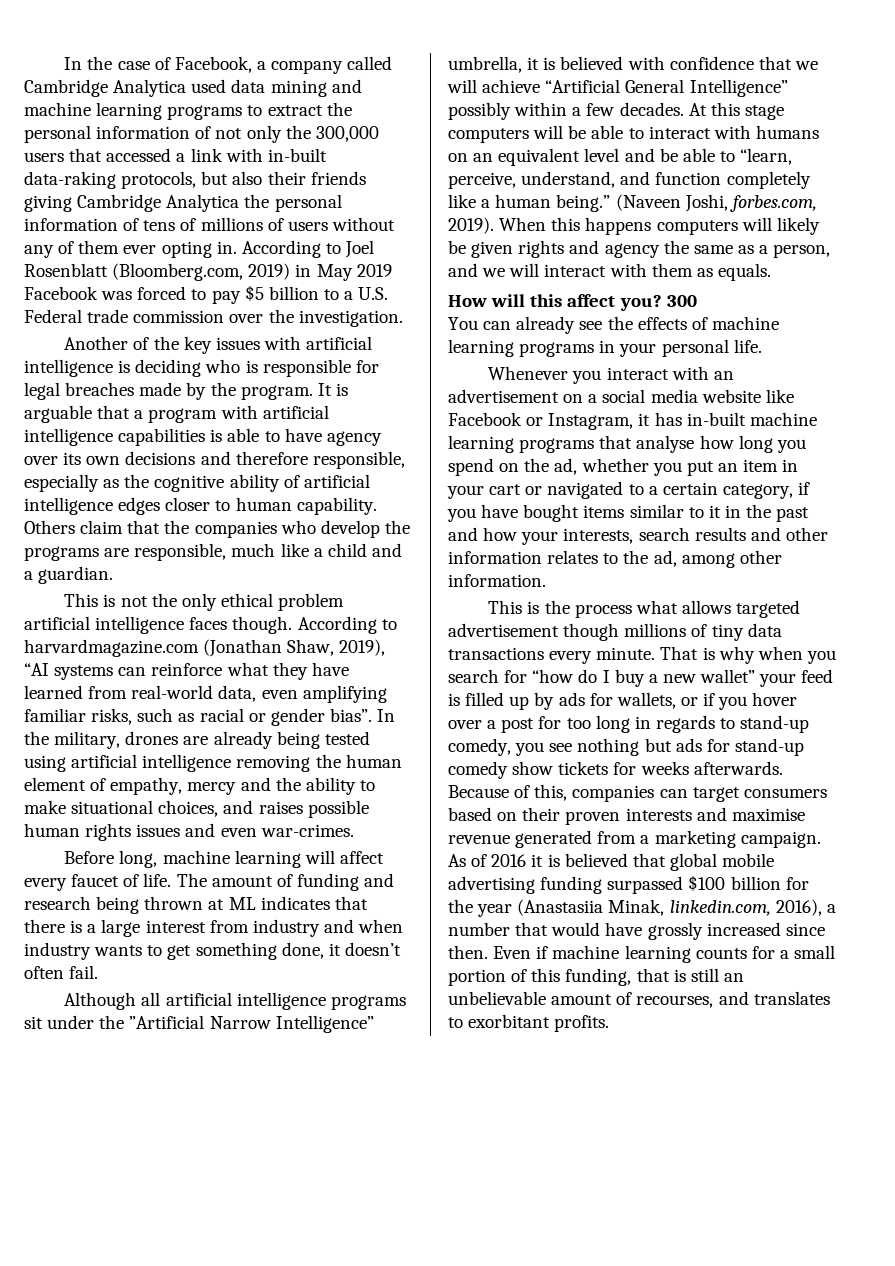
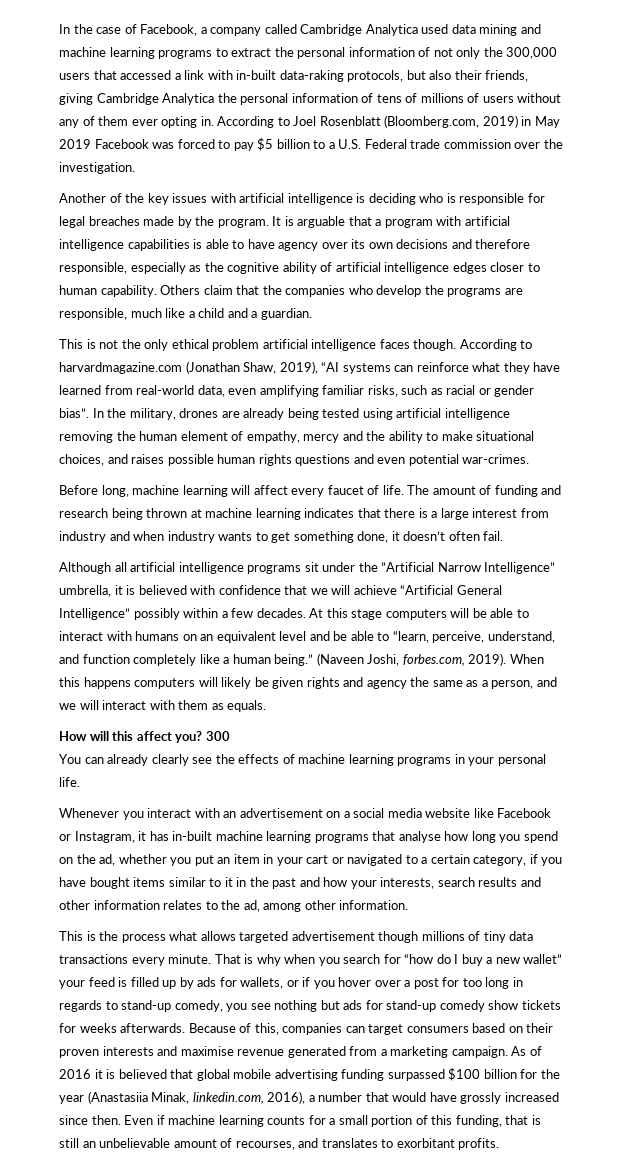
- In the case of Facebook, a company called Cambridge Analytica used data mining and machine learning programs to extract the personal information of not only the 300,000 users that accessed a link with in-built data-raking protocols, but also their friends giving Cambridge Analytica the personal information of tens of millions of users without any of them ever opting in.
+ In the case of Facebook, a company called Cambridge Analytica used data mining and machine learning programs to extract the personal information of not only the 300,000 users that accessed a link with in-built data-raking protocols, but also their friends, giving Cambridge Analytica the personal information of tens of millions of users without any of them ever opting in.
- In the military, drones are already being tested using artificial intelligence removing the human element of empathy, mercy and the ability to make situational choices, and raises possible human rights issues and even war-crimes.
+ In the military, drones are already being tested using artificial intelligence removing the human element of empathy, mercy and the ability to make situational choices, and raises possible human rights questions and even potential war-crimes.
- The amount of funding and research being thrown at ML indicates that there is a large interest from industry and when industry wants to get something done, it doesn’t often fail.
+ The amount of funding and research being thrown at machine learning indicates that there is a large interest from industry and when industry wants to get something done, it doesn’t often fail.
- You can already see the effects of machine learning programs in your personal life.
+ You can already clearly see the effects of machine learning programs in your personal life.

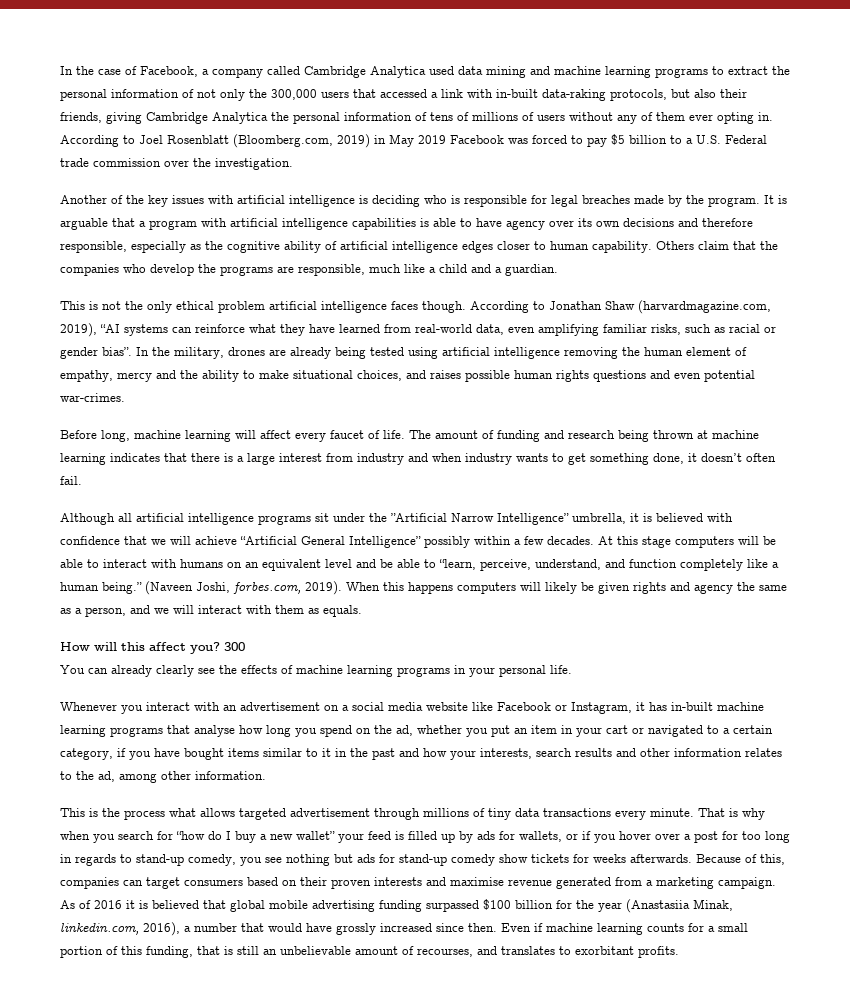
- According to harvardmagazine.com (Jonathan Shaw, 2019), “AI systems can reinforce what they have learned from real-world data, even amplifying familiar risks, such as racial or gender bias”.
+ According to Jonathan Shaw (harvardmagazine.com, 2019), “AI systems can reinforce what they have learned from real-world data, even amplifying familiar risks, such as racial or gender bias”.
- This is the process what allows targeted advertisement though millions of tiny data transactions every minute.
+ This is the process what allows targeted advertisement through millions of tiny data transactions every minute.

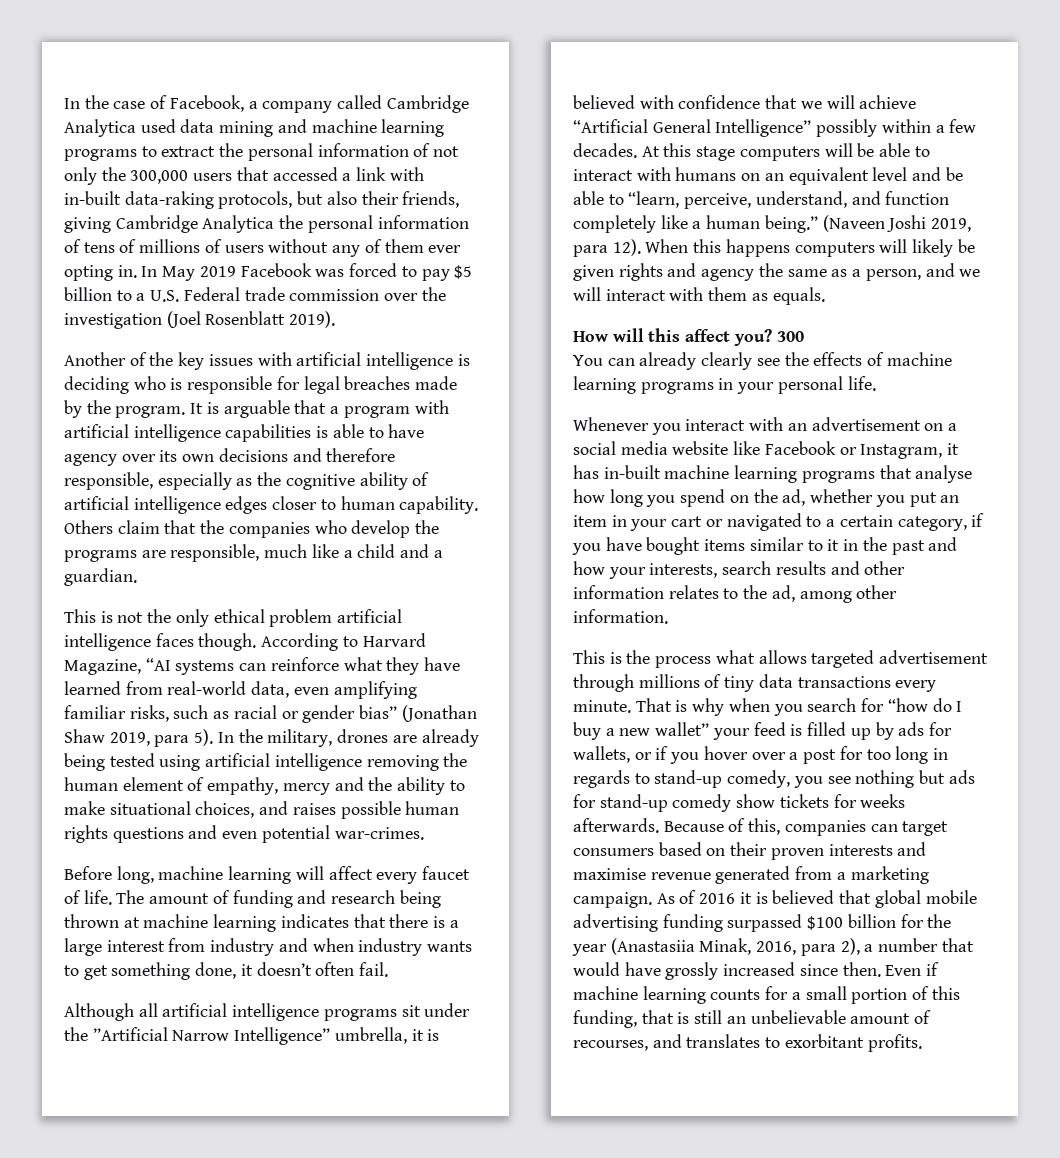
- According to Joel Rosenblatt (Bloomberg.com, 2019) in May 2019 Facebook was forced to pay $5 billion to a U.S. Federal trade commission over the investigation.
+ In May 2019 Facebook was forced to pay $5 billion to a U.S. Federal trade commission over the investigation (Joel Rosenblatt 2019).
- According to Jonathan Shaw (harvardmagazine.com, 2019), “AI systems can reinforce what they have learned from real-world data, even amplifying familiar risks, such as racial or gender bias”.
+ According to Harvard Magazine, “AI systems can reinforce what they have learned from real-world data, even amplifying familiar risks, such as racial or gender bias” (Jonathan Shaw 2019, para 5).
- (Naveen Joshi, forbes.com, 2019).
+ (Naveen Joshi 2019, para 12).
- As of 2016 it is believed that global mobile advertising funding surpassed $100 billion for the year (Anastasiia Minak, linkedin.com, 2016), a number that would have grossly increased since then.
+ As of 2016 it is believed that global mobile advertising funding surpassed $100 billion for the year (Anastasiia Minak, 2016, para 2), a number that would have grossly increased since then.

